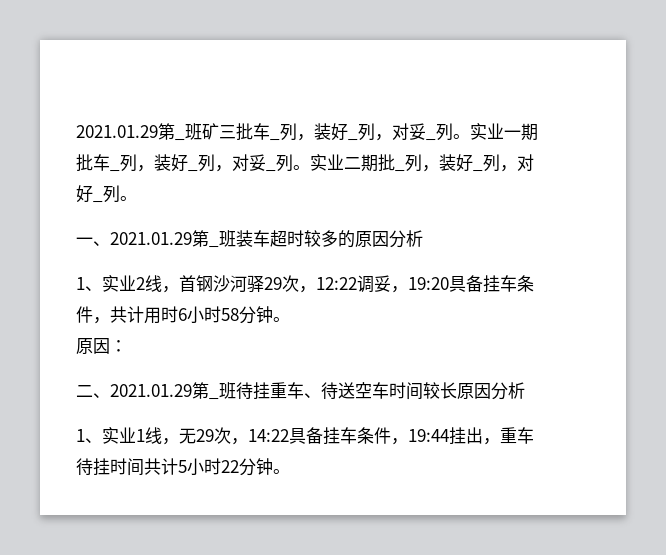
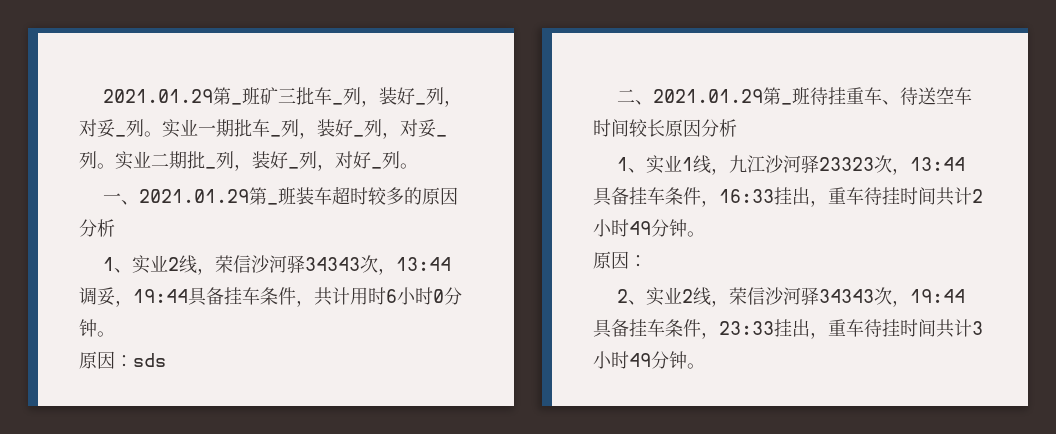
- 1、实业2线，首钢沙河驿29次，12:22调妥，19:20具备挂车条件，共计用时6小时58分钟。
- 原因：
+ 1、实业2线，荣信沙河驿34343次，13:44调妥，19:44具备挂车条件，共计用时6小时0分钟。
+ 原因：sds
- 1、实业1线，无29次，14:22具备挂车条件，19:44挂出，重车待挂时间共计5小时22分钟。
+ 1、实业1线，九江沙河驿23323次，13:44具备挂车条件，16:33挂出，重车待挂时间共计2小时49分钟。
+ 原因：
+ 2、实业2线，荣信沙河驿34343次，19:44具备挂车条件，23:33挂出，重车待挂时间共计3小时49分钟。

